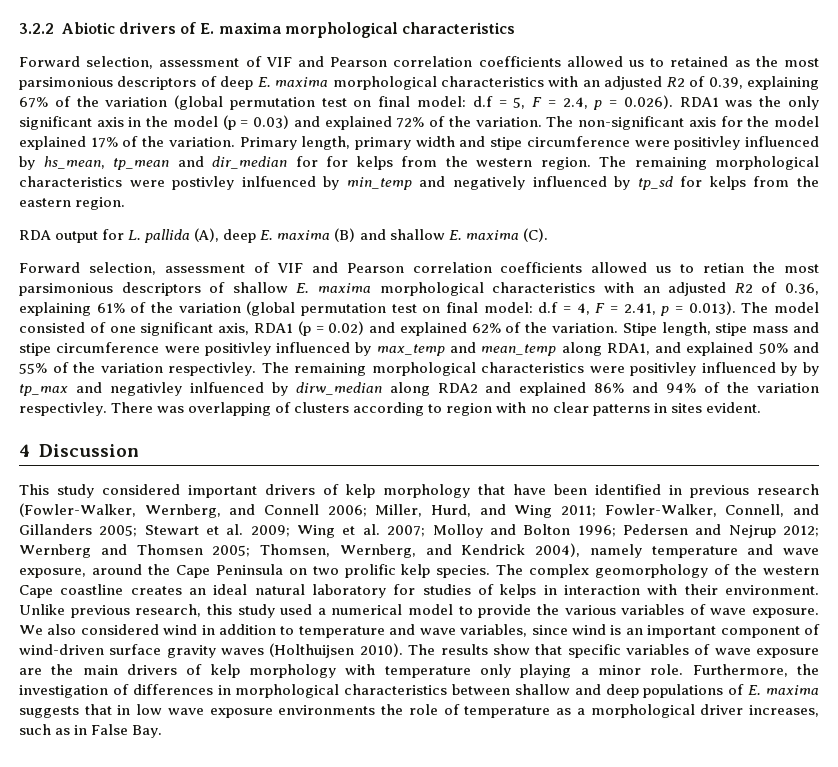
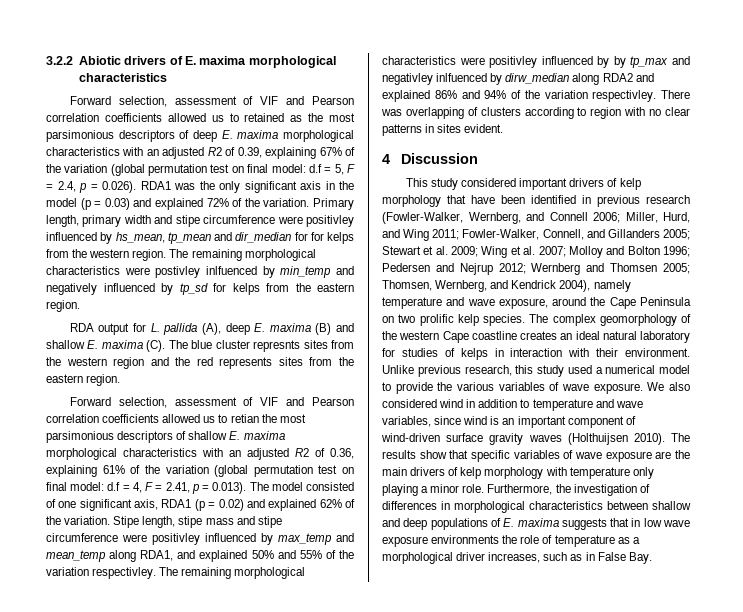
- The non-significant axis for the model explained 17% of the variation.
- RDA output for L. pallida (A), deep E. maxima (B) and shallow E. maxima (C).
+ RDA output for L. pallida (A), deep E. maxima (B) and shallow E. maxima (C). The blue cluster represnts sites from the western region and the red represents sites from the eastern region.

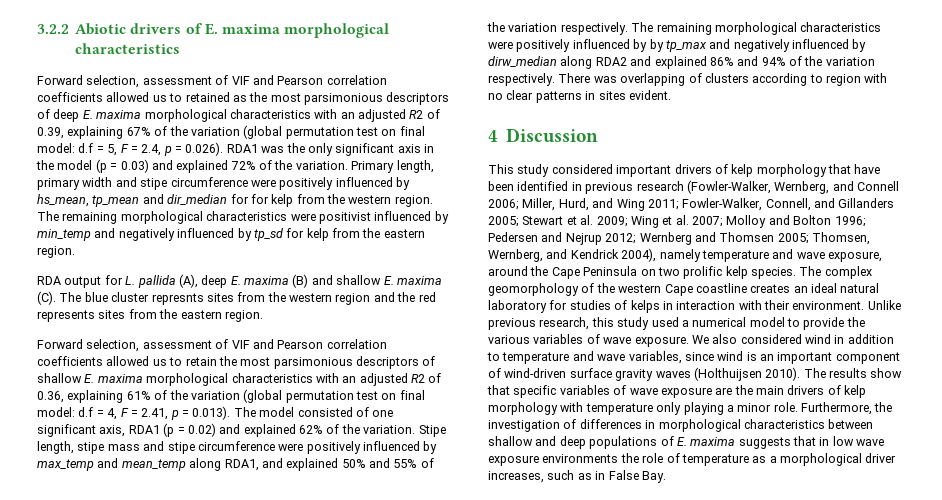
- Primary length, primary width and stipe circumference were positivley influenced by hs_mean, tp_mean and dir_median for for kelps from the western region.
+ Primary length, primary width and stipe circumference were positively influenced by hs_mean, tp_mean and dir_median for for kelp from the western region.
- The remaining morphological characteristics were postivley inlfuenced by min_temp and negatively influenced by tp_sd for kelps from the eastern region.
+ The remaining morphological characteristics were positivist influenced by min_temp and negatively influenced by tp_sd for kelp from the eastern region.
- Forward selection, assessment of VIF and Pearson correlation coefficients allowed us to retian the most parsimonious descriptors of shallow E. maxima morphological characteristics with an adjusted R2 of 0.36, explaining 61% of the variation (global permutation test on final model:
+ Forward selection, assessment of VIF and Pearson correlation coefficients allowed us to retain the most parsimonious descriptors of shallow E. maxima morphological characteristics with an adjusted R2 of 0.36, explaining 61% of the variation (global permutation test on final model:
- Stipe length, stipe mass and stipe circumference were positivley influenced by max_temp and mean_temp along RDA1, and explained 50% and 55% of the variation respectivley. The remaining morphological characteristics were positivley influenced by by tp_max and negativley inlfuenced by dirw_median along RDA2 and explained 86% and 94% of the variation respectivley.
+ Stipe length, stipe mass and stipe circumference were positively influenced by max_temp and mean_temp along RDA1, and explained 50% and 55% of the variation respectively. The remaining morphological characteristics were positively influenced by by tp_max and negatively influenced by dirw_median along RDA2 and explained 86% and 94% of the variation respectively.

